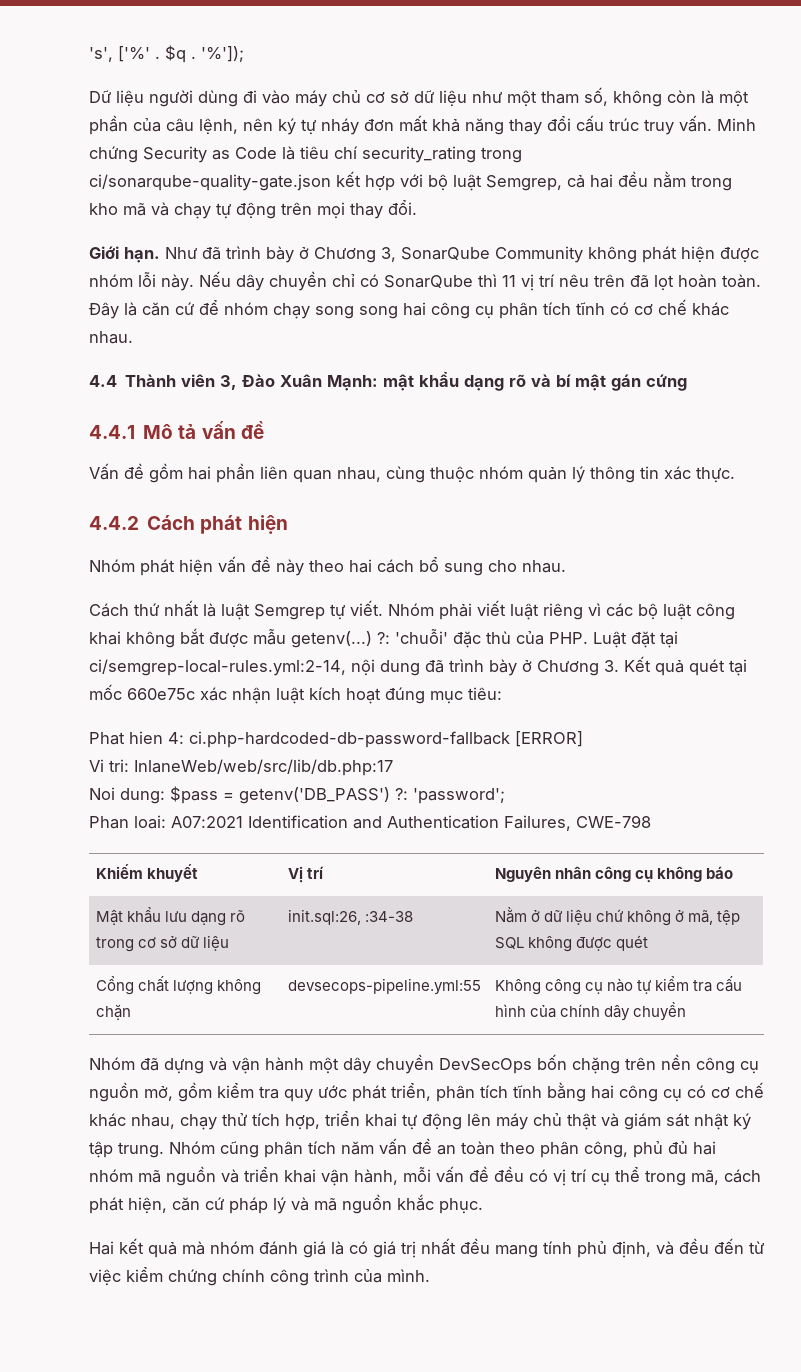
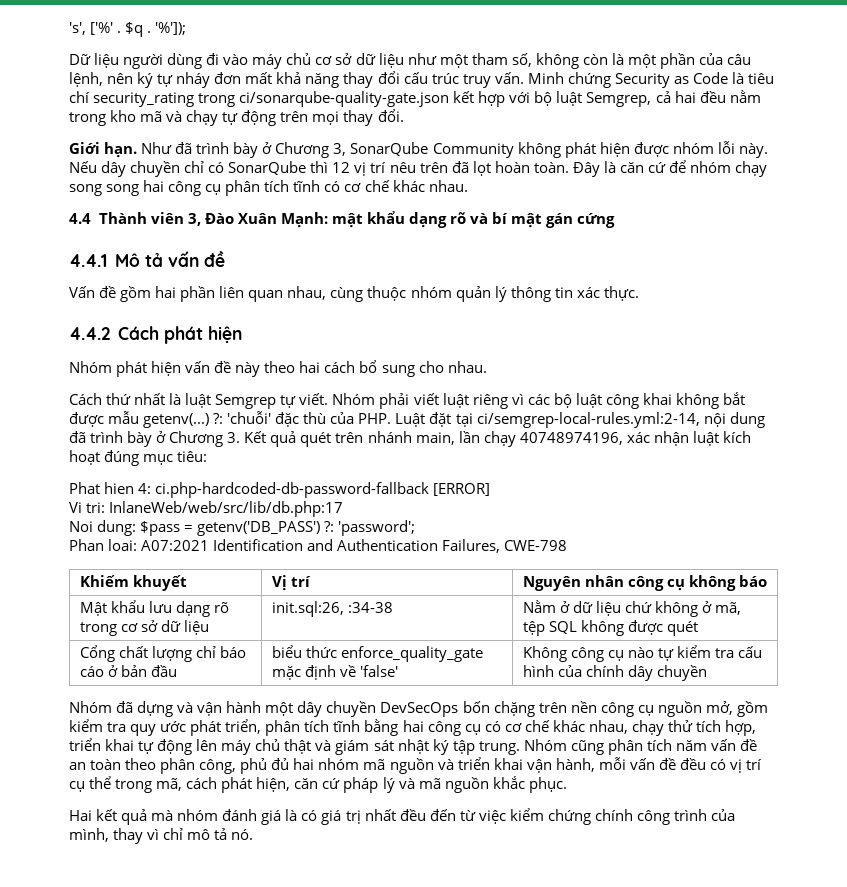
- Nếu dây chuyền chỉ có SonarQube thì 11 vị trí nêu trên đã lọt hoàn toàn.
+ Nếu dây chuyền chỉ có SonarQube thì 12 vị trí nêu trên đã lọt hoàn toàn.
- ?: 'chuỗi' đặc thù của PHP. Luật đặt tại ci/semgrep-local-rules.yml:2-14, nội dung đã trình bày ở Chương 3. Kết quả quét tại mốc 660e75c xác nhận luật kích hoạt đúng mục tiêu:
+ ?: 'chuỗi' đặc thù của PHP. Luật đặt tại ci/semgrep-local-rules.yml:2-14, nội dung đã trình bày ở Chương 3. Kết quả quét trên nhánh main, lần chạy 40748974196, xác nhận luật kích hoạt đúng mục tiêu:
- Cổng chất lượng không chặn | devsecops-pipeline.yml:55 | Không công cụ nào tự kiểm tra cấu hình của chính dây chuyền
+ Cổng chất lượng chỉ báo cáo ở bản đầu | biểu thức enforce_quality_gate mặc định về 'false' | Không công cụ nào tự kiểm tra cấu hình của chính dây chuyền
- Hai kết quả mà nhóm đánh giá là có giá trị nhất đều mang tính phủ định, và đều đến từ việc kiểm chứng chính công trình của mình.
+ Hai kết quả mà nhóm đánh giá là có giá trị nhất đều đến từ việc kiểm chứng chính công trình của mình, thay vì chỉ mô tả nó.

